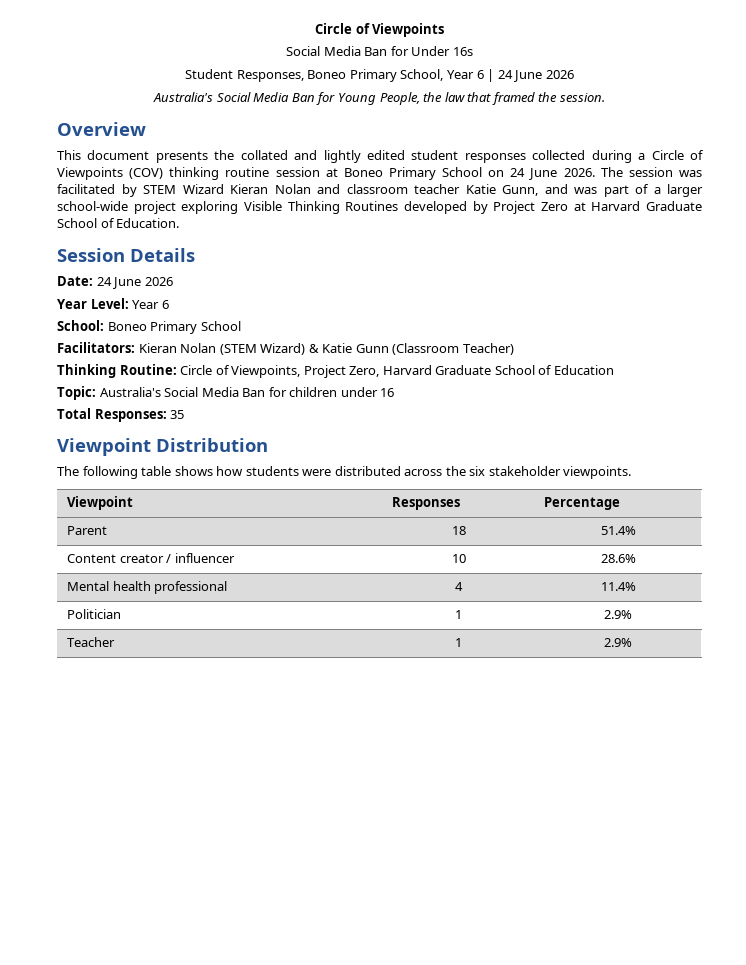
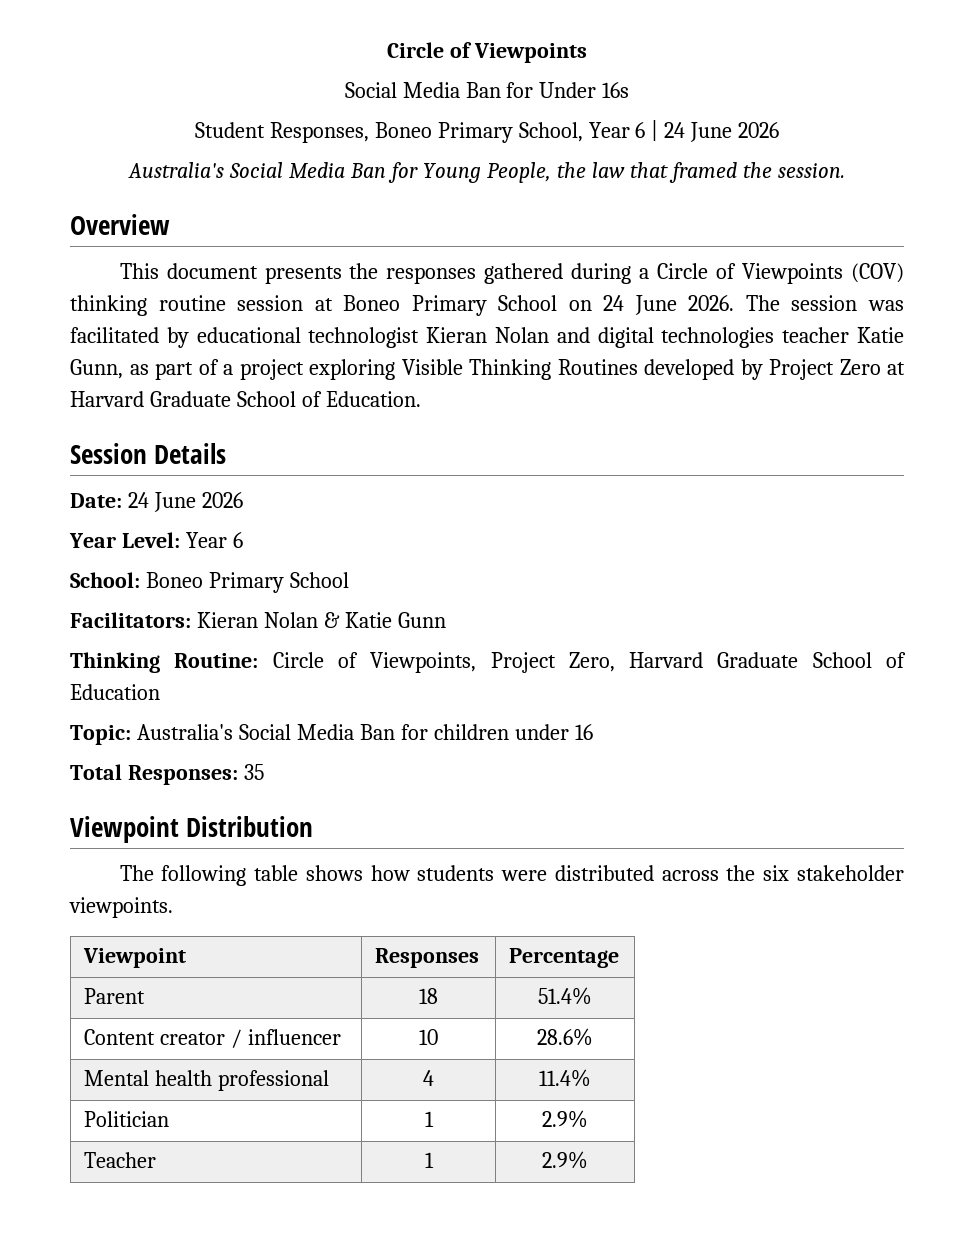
- This document presents the collated and lightly edited student responses collected during a Circle of Viewpoints (COV) thinking routine session at Boneo Primary School on 24 June 2026.
+ This document presents the responses gathered during a Circle of Viewpoints (COV) thinking routine session at Boneo Primary School on 24 June 2026.
- The session was facilitated by STEM Wizard Kieran Nolan and classroom teacher Katie Gunn, and was part of a larger school-wide project exploring Visible Thinking Routines developed by Project Zero at Harvard Graduate School of Education.
+ The session was facilitated by educational technologist Kieran Nolan and digital technologies teacher Katie Gunn, as part of a project exploring Visible Thinking Routines developed by Project Zero at Harvard Graduate School of Education.
- Facilitators: Kieran Nolan (STEM Wizard) & Katie Gunn (Classroom Teacher)
+ Facilitators: Kieran Nolan & Katie Gunn

